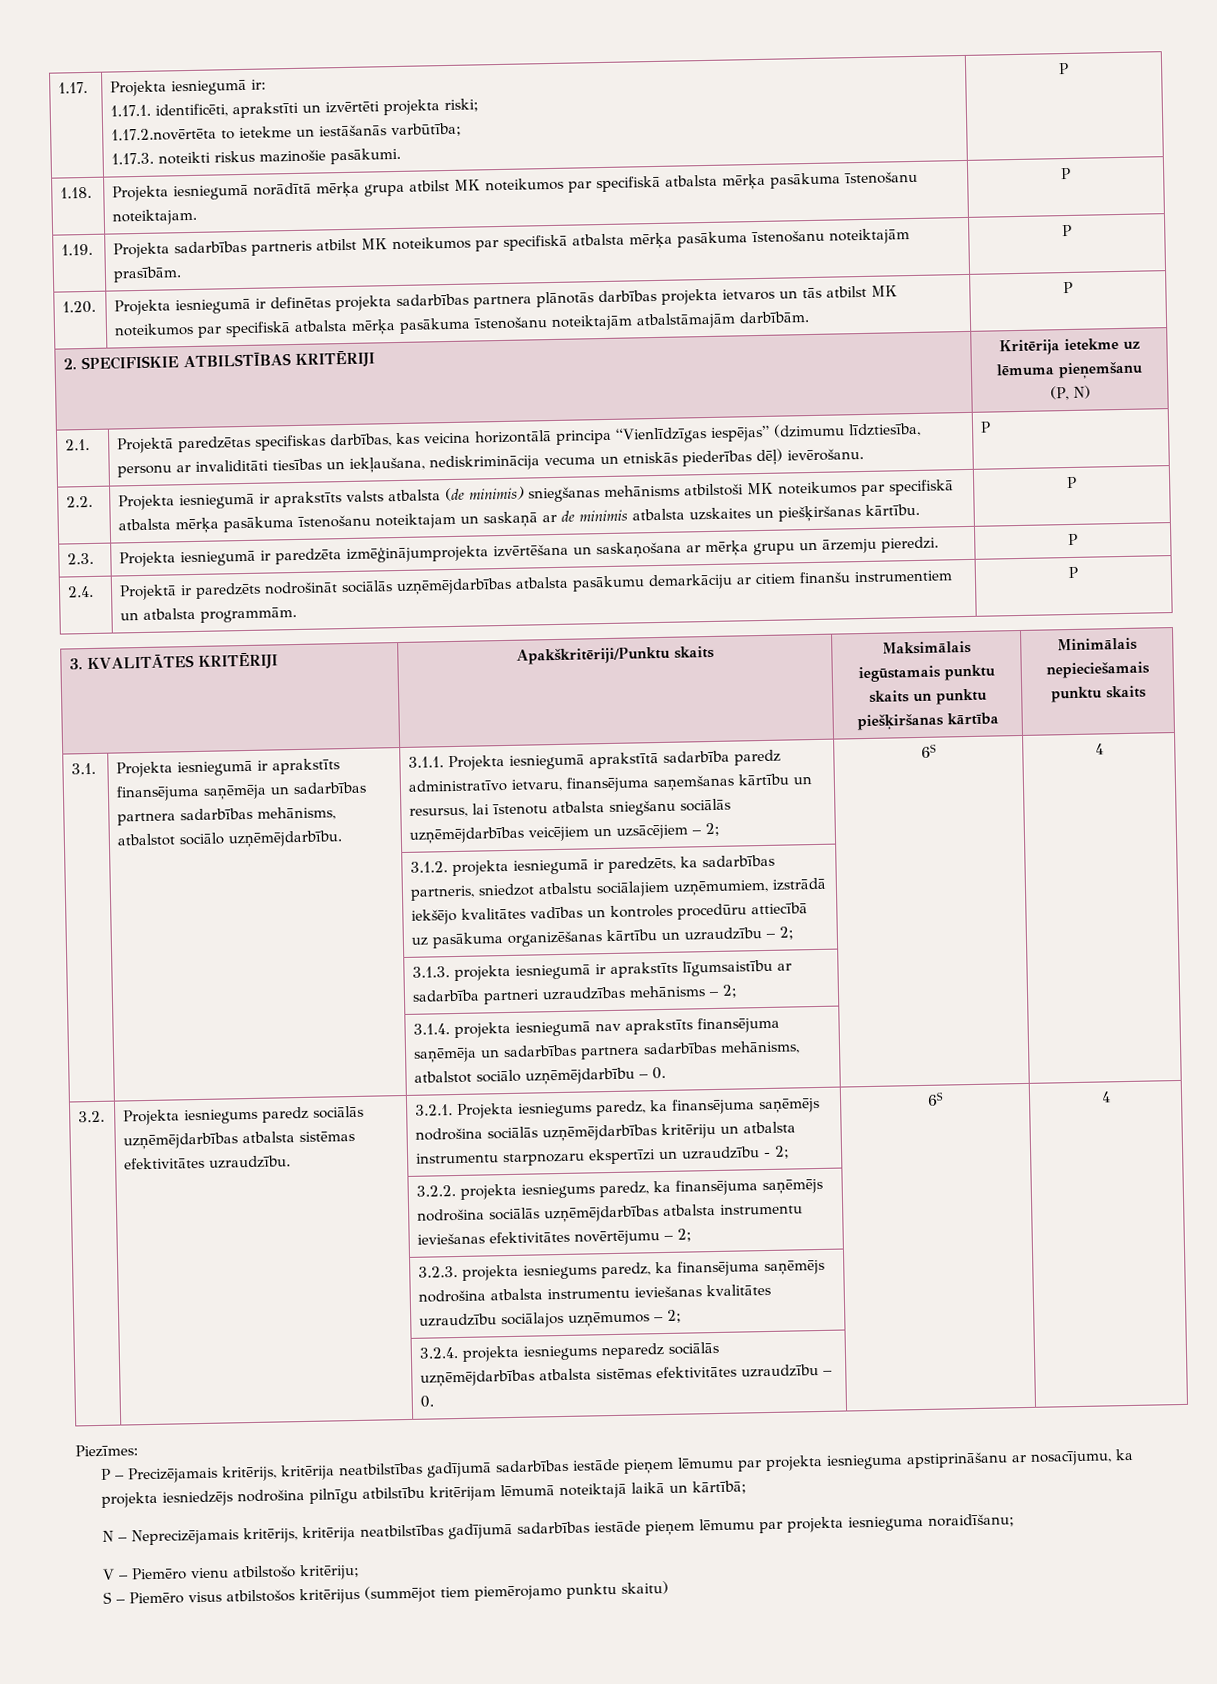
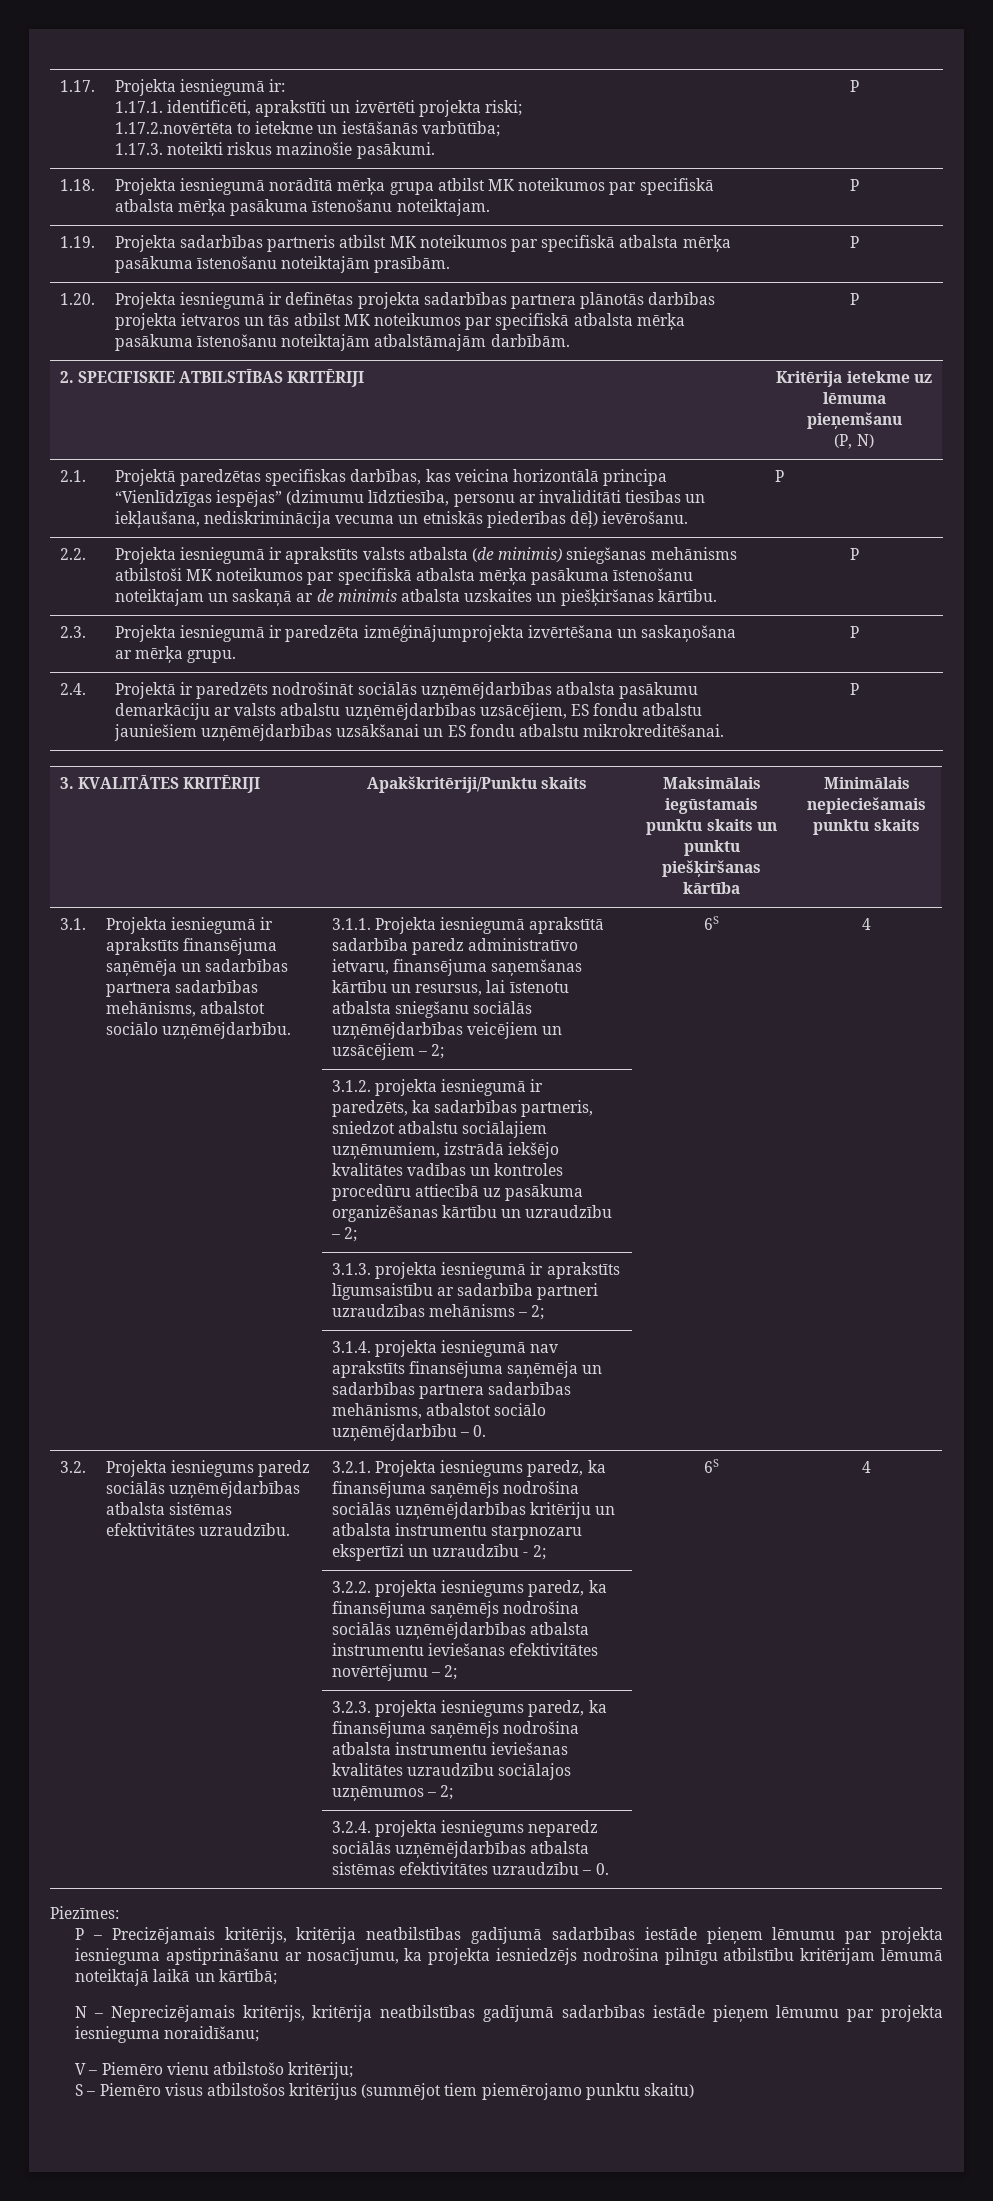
- 2.3. | Projekta iesniegumā ir paredzēta izmēģinājumprojekta izvērtēšana un saskaņošana ar mērķa grupu un ārzemju pieredzi. | P
+ 2.3. | Projekta iesniegumā ir paredzēta izmēģinājumprojekta izvērtēšana un saskaņošana ar mērķa grupu. | P
- 2.4. | Projektā ir paredzēts nodrošināt sociālās uzņēmējdarbības atbalsta pasākumu demarkāciju ar citiem finanšu instrumentiem un atbalsta programmām. | P
+ 2.4. | Projektā ir paredzēts nodrošināt sociālās uzņēmējdarbības atbalsta pasākumu demarkāciju ar valsts atbalstu uzņēmējdarbības uzsācējiem, ES fondu atbalstu jauniešiem uzņēmējdarbības uzsākšanai un ES fondu atbalstu mikrokreditēšanai. | P

